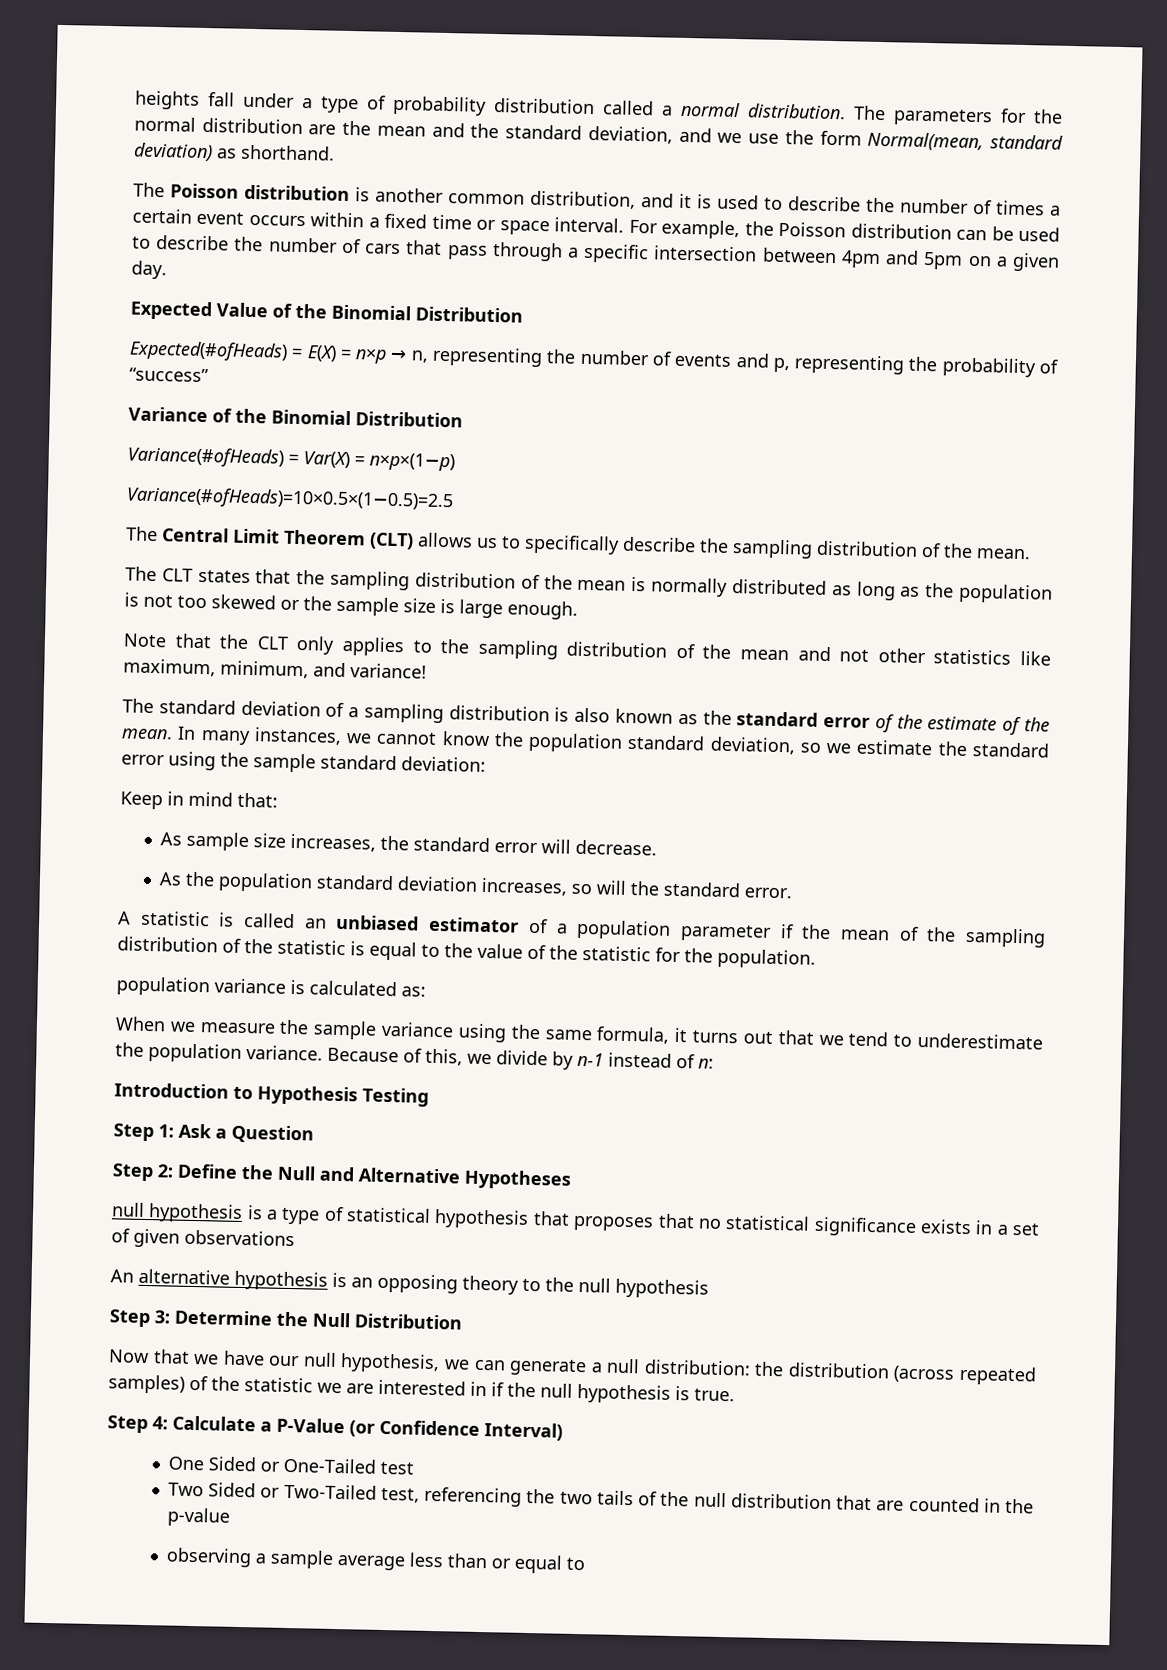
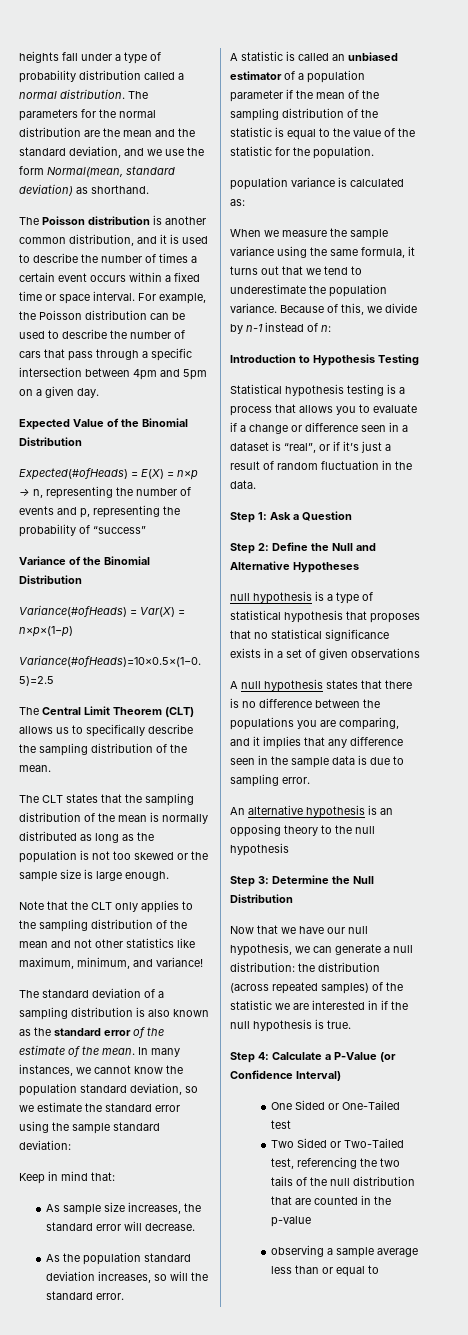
+ Statistical hypothesis testing is a process that allows you to evaluate if a change or difference seen in a dataset is “real”, or if it’s just a result of random fluctuation in the data.
+ A null hypothesis states that there is no difference between the populations you are comparing, and it implies that any difference seen in the sample data is due to sampling error.

